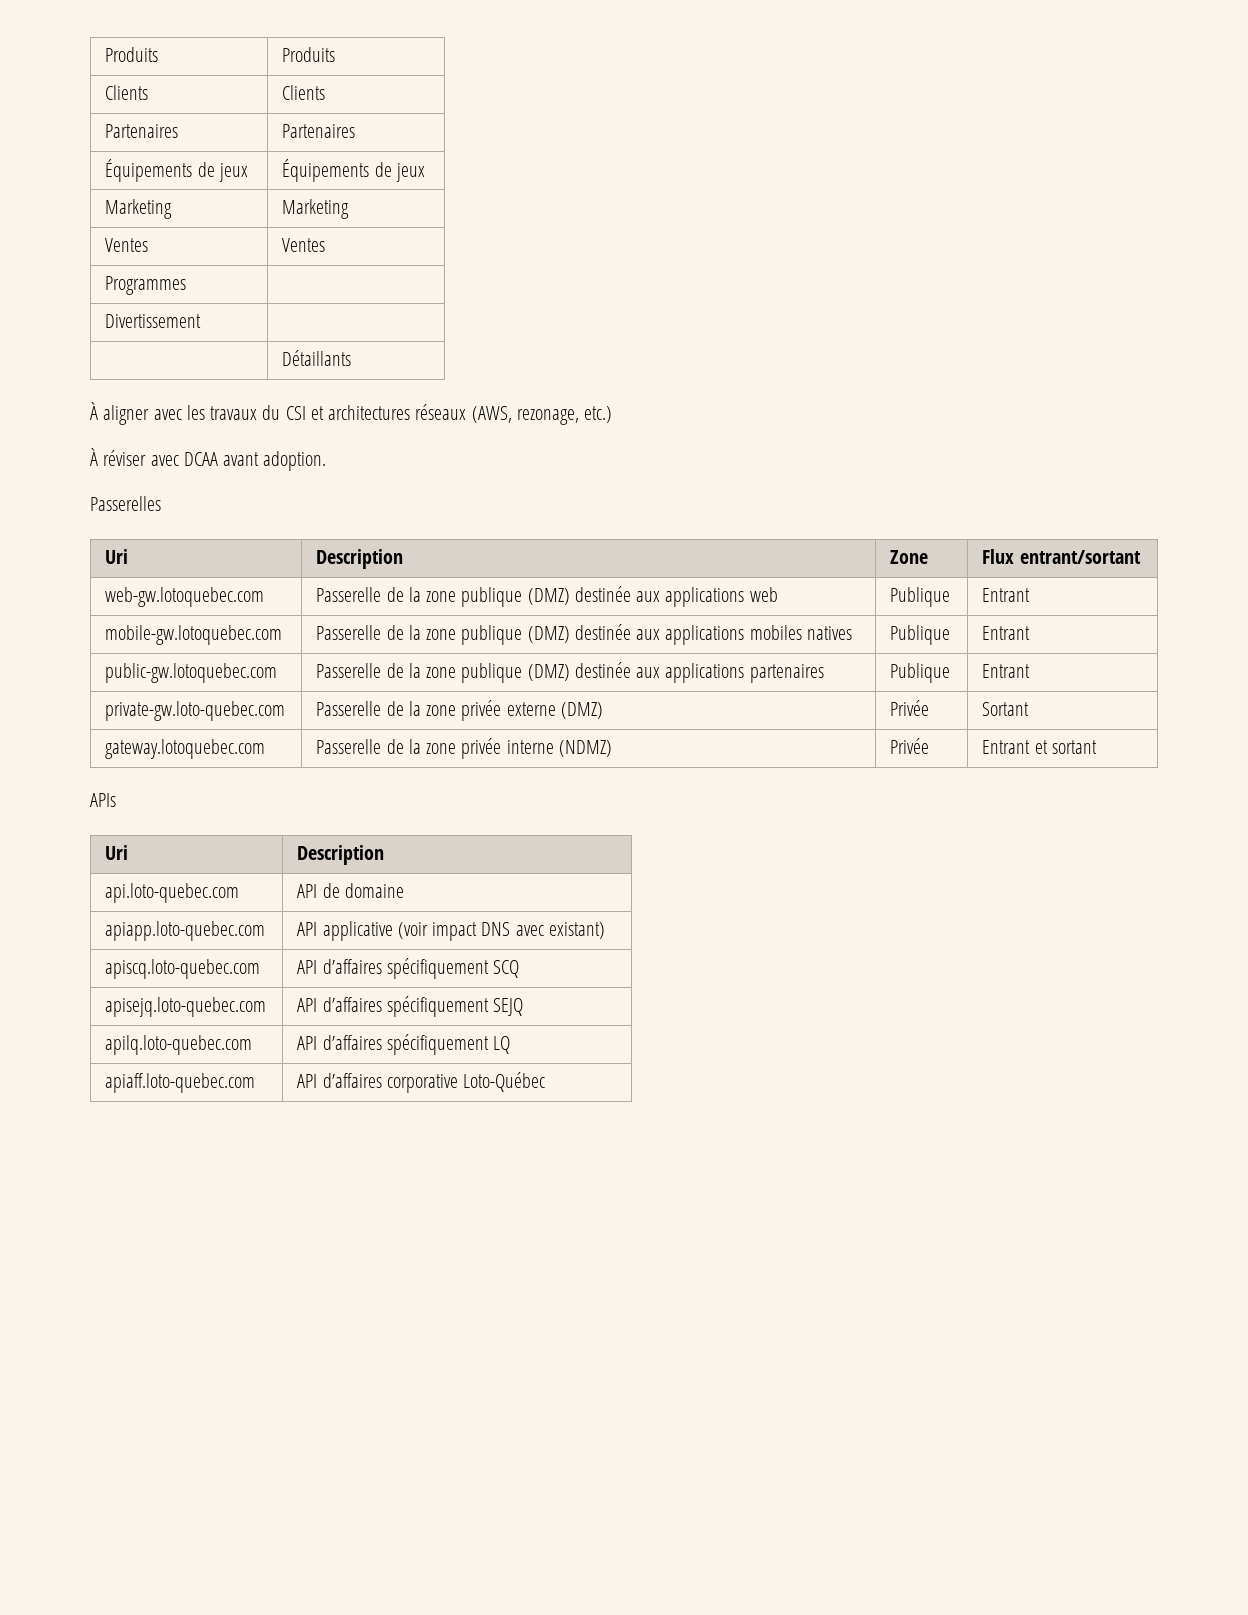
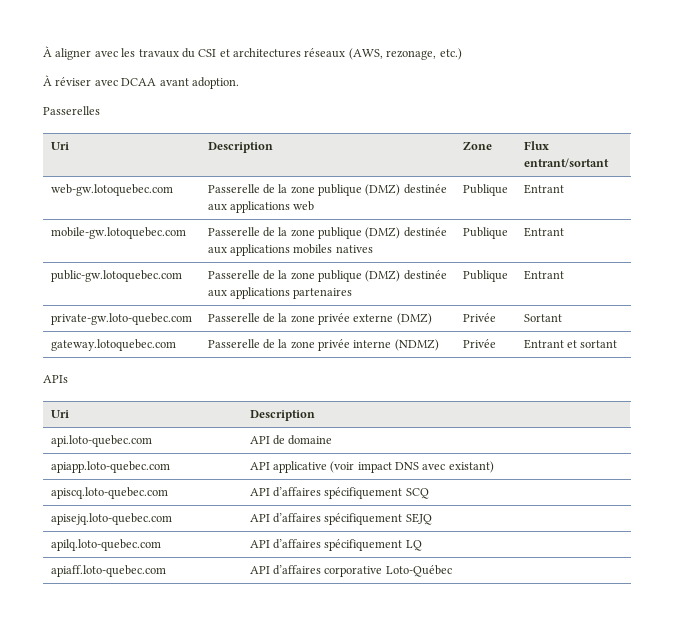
- Produits | Produits
- Clients | Clients
- Partenaires | Partenaires
- Équipements de jeux | Équipements de jeux
- Marketing | Marketing
- Ventes | Ventes
- Programmes |
- Divertissement |
- | Détaillants

